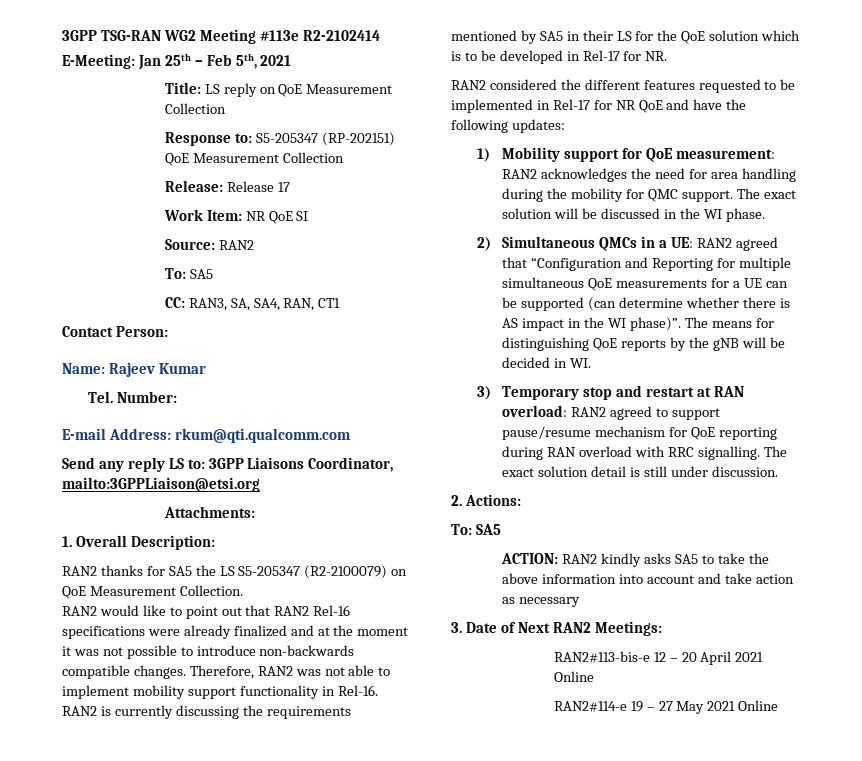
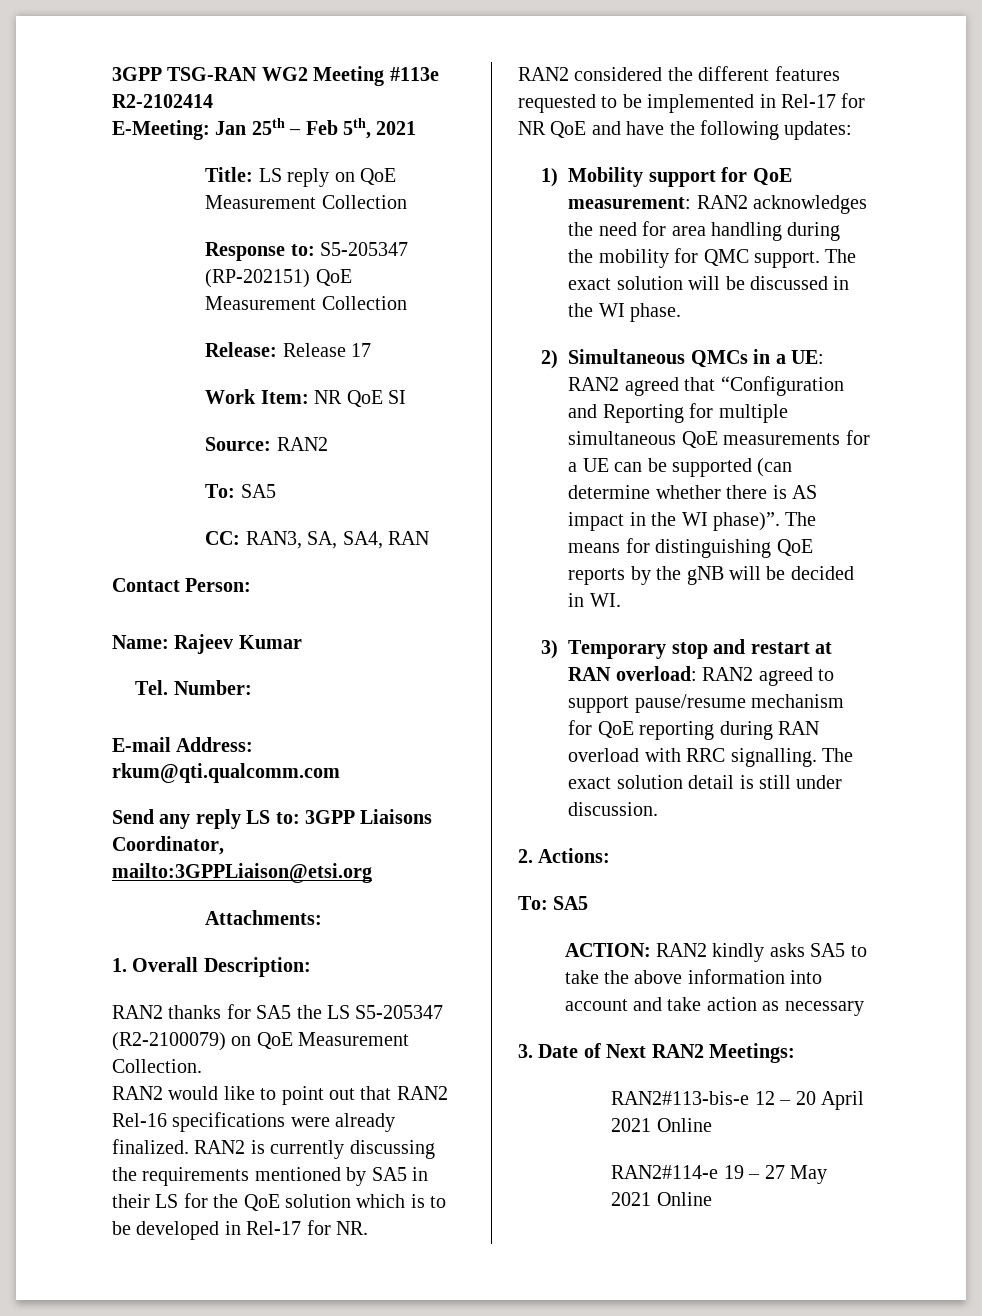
- CC: RAN3, SA, SA4, RAN, CT1
+ CC: RAN3, SA, SA4, RAN
- RAN2 would like to point out that RAN2 Rel-16 specifications were already finalized and at the moment it was not possible to introduce non-backwards compatible changes. Therefore, RAN2 was not able to implement mobility support functionality in Rel-16.
+ RAN2 would like to point out that RAN2 Rel-16 specifications were already finalized.

